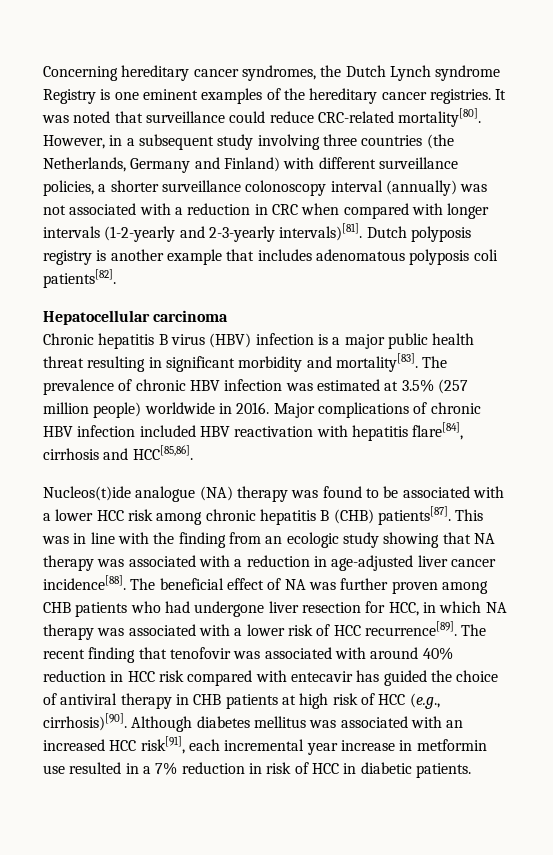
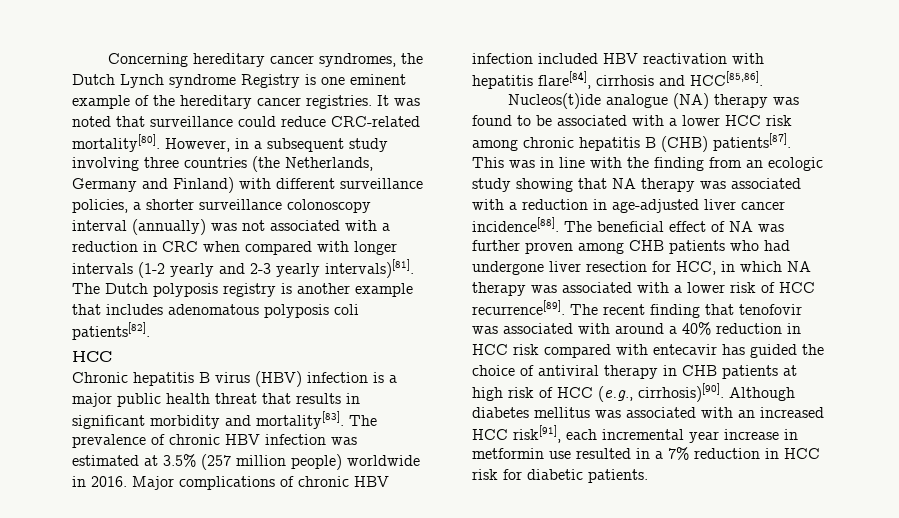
- Concerning hereditary cancer syndromes, the Dutch Lynch syndrome Registry is one eminent examples of the hereditary cancer registries.
+ Concerning hereditary cancer syndromes, the Dutch Lynch syndrome Registry is one eminent example of the hereditary cancer registries.
- However, in a subsequent study involving three countries (the Netherlands, Germany and Finland) with different surveillance policies, a shorter surveillance colonoscopy interval (annually) was not associated with a reduction in CRC when compared with longer intervals (1-2-yearly and 2-3-yearly intervals)[81]. Dutch polyposis registry is another example that includes adenomatous polyposis coli patients[82].
- Hepatocellular carcinoma
+ However, in a subsequent study involving three countries (the Netherlands, Germany and Finland) with different surveillance policies, a shorter surveillance colonoscopy interval (annually) was not associated with a reduction in CRC when compared with longer intervals (1-2 yearly and 2-3 yearly intervals)[81]. The Dutch polyposis registry is another example that includes adenomatous polyposis coli patients[82].
+ HCC
- Chronic hepatitis B virus (HBV) infection is a major public health threat resulting in significant morbidity and mortality[83].
+ Chronic hepatitis B virus (HBV) infection is a major public health threat that results in significant morbidity and mortality[83].
- The recent finding that tenofovir was associated with around 40% reduction in HCC risk compared with entecavir has guided the choice of antiviral therapy in CHB patients at high risk of HCC (e.g., cirrhosis)[90].
+ The recent finding that tenofovir was associated with around a 40% reduction in HCC risk compared with entecavir has guided the choice of antiviral therapy in CHB patients at high risk of HCC (e.g., cirrhosis)[90].
- Although diabetes mellitus was associated with an increased HCC risk[91], each incremental year increase in metformin use resulted in a 7% reduction in risk of HCC in diabetic patients.
+ Although diabetes mellitus was associated with an increased HCC risk[91], each incremental year increase in metformin use resulted in a 7% reduction in HCC risk for diabetic patients.

